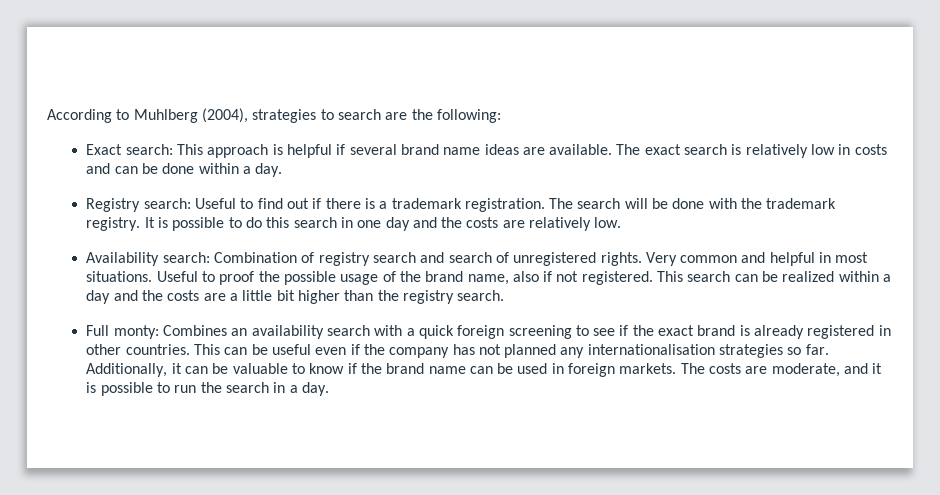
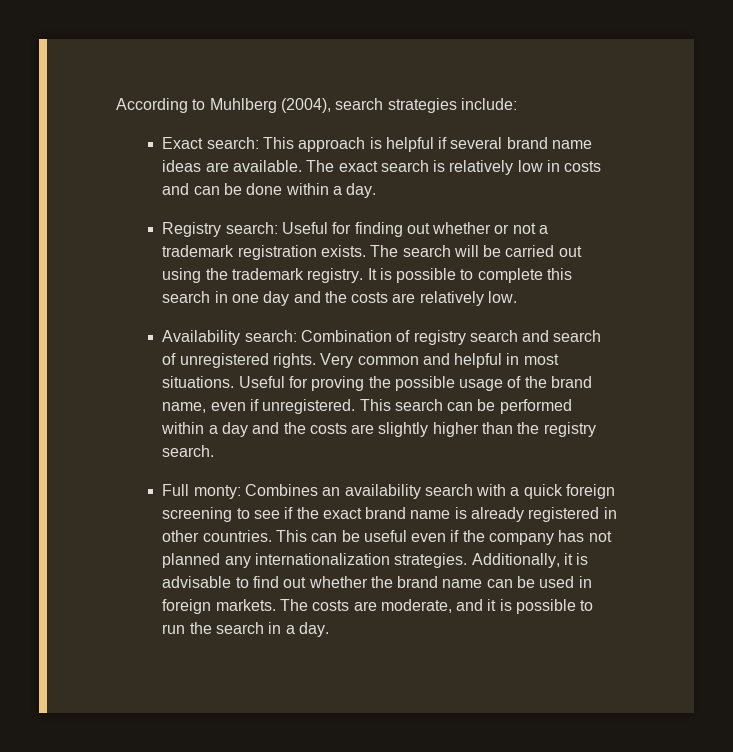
- According to Muhlberg (2004), strategies to search are the following:
+ According to Muhlberg (2004), search strategies include:
- Registry search: Useful to find out if there is a trademark registration.
+ Registry search: Useful for finding out whether or not a trademark registration exists.
- The search will be done with the trademark registry.
+ The search will be carried out using the trademark registry.
- It is possible to do this search in one day and the costs are relatively low.
+ It is possible to complete this search in one day and the costs are relatively low.
- Useful to proof the possible usage of the brand name, also if not registered.
+ Useful for proving the possible usage of the brand name, even if unregistered.
- This search can be realized within a day and the costs are a little bit higher than the registry search.
+ This search can be performed within a day and the costs are slightly higher than the registry search.
- Full monty: Combines an availability search with a quick foreign screening to see if the exact brand is already registered in other countries.
+ Full monty: Combines an availability search with a quick foreign screening to see if the exact brand name is already registered in other countries.
- This can be useful even if the company has not planned any internationalisation strategies so far. Additionally, it can be valuable to know if the brand name can be used in foreign markets.
+ This can be useful even if the company has not planned any internationalization strategies. Additionally, it is advisable to find out whether the brand name can be used in foreign markets.

